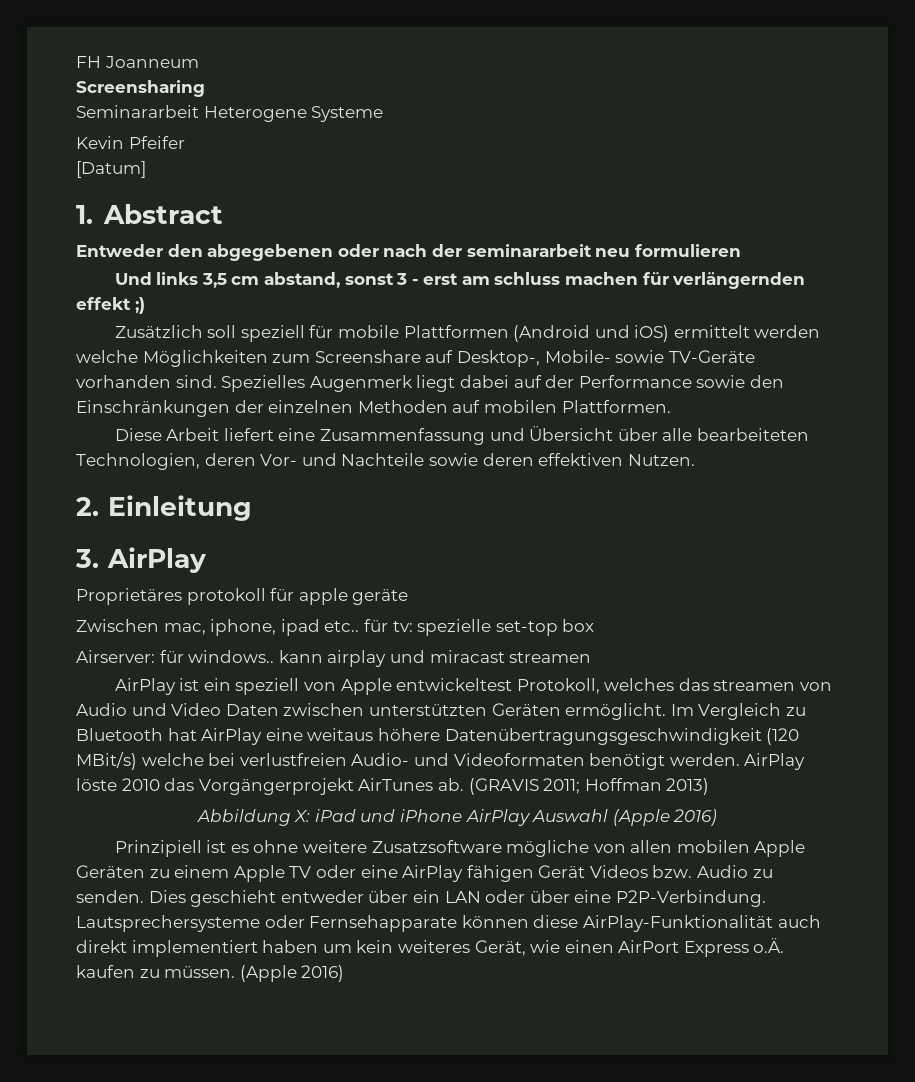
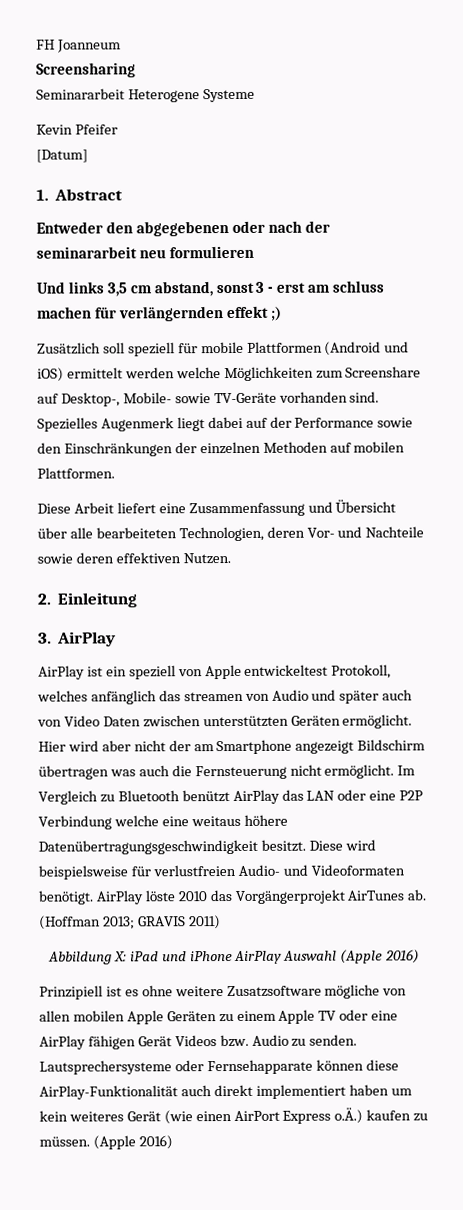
- Proprietäres protokoll für apple geräte
- Zwischen mac, iphone, ipad etc.. für tv: spezielle set-top box
- Airserver: für windows.. kann airplay und miracast streamen
- AirPlay ist ein speziell von Apple entwickeltest Protokoll, welches das streamen von Audio und Video Daten zwischen unterstützten Geräten ermöglicht.
+ AirPlay ist ein speziell von Apple entwickeltest Protokoll, welches anfänglich das streamen von Audio und später auch von Video Daten zwischen unterstützten Geräten ermöglicht.
- Im Vergleich zu Bluetooth hat AirPlay eine weitaus höhere Datenübertragungsgeschwindigkeit (120 MBit/s) welche bei verlustfreien Audio- und Videoformaten benötigt werden.
+ Hier wird aber nicht der am Smartphone angezeigt Bildschirm übertragen was auch die Fernsteuerung nicht ermöglicht. Im Vergleich zu Bluetooth benützt AirPlay das LAN oder eine P2P Verbindung welche eine weitaus höhere Datenübertragungsgeschwindigkeit besitzt. Diese wird beispielsweise für verlustfreien Audio- und Videoformaten benötigt.
- (GRAVIS 2011; Hoffman 2013)
+ (Hoffman 2013; GRAVIS 2011)
- Dies geschieht entweder über ein LAN oder über eine P2P-Verbindung.
- Lautsprechersysteme oder Fernsehapparate können diese AirPlay-Funktionalität auch direkt implementiert haben um kein weiteres Gerät, wie einen AirPort Express o.Ä. kaufen zu müssen.
+ Lautsprechersysteme oder Fernsehapparate können diese AirPlay-Funktionalität auch direkt implementiert haben um kein weiteres Gerät (wie einen AirPort Express o.Ä.) kaufen zu müssen.

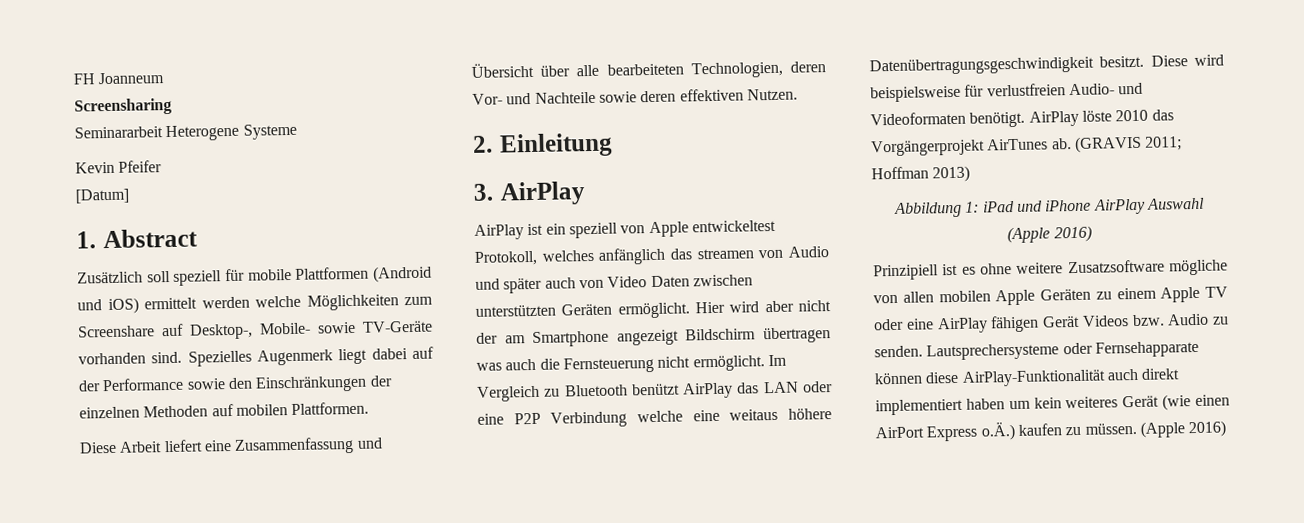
- Entweder den abgegebenen oder nach der seminararbeit neu formulieren
- Und links 3,5 cm abstand, sonst 3 - erst am schluss machen für verlängernden effekt ;)
- (Hoffman 2013; GRAVIS 2011)
+ (GRAVIS 2011; Hoffman 2013)
- Abbildung X: iPad und iPhone AirPlay Auswahl (Apple 2016)
+ Abbildung 1: iPad und iPhone AirPlay Auswahl (Apple 2016)

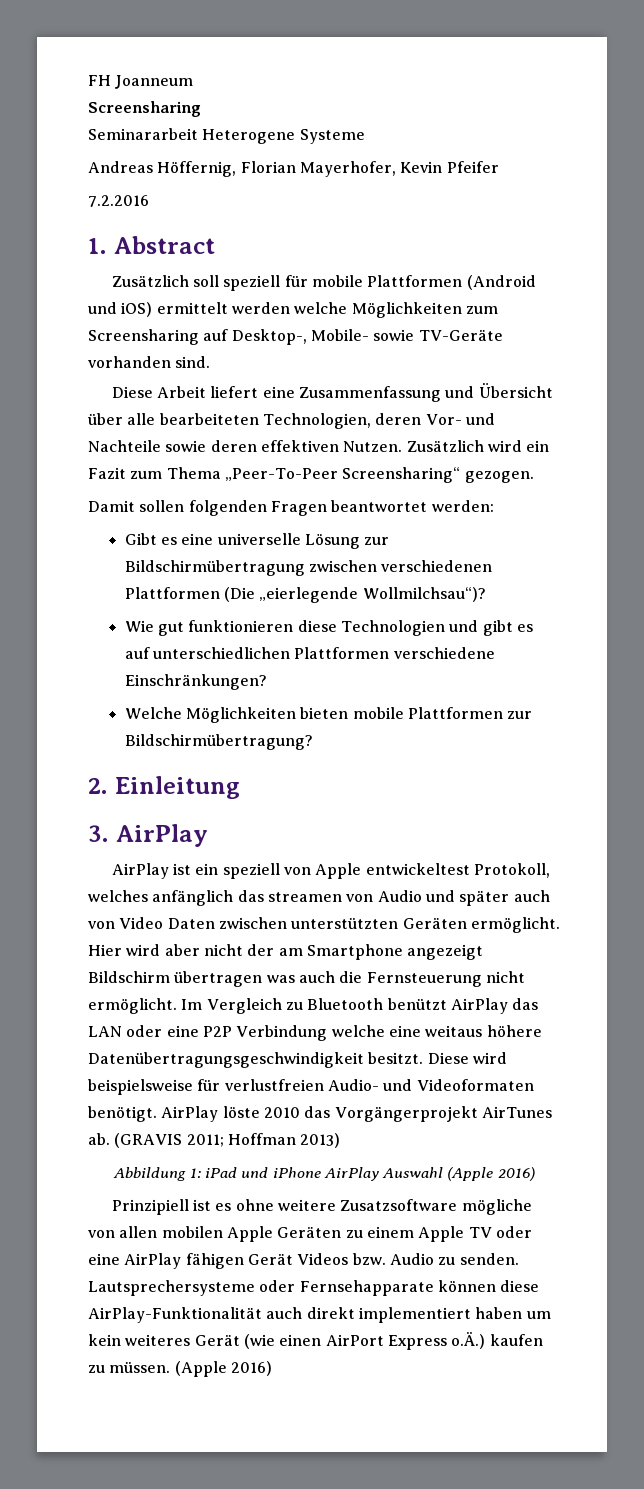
- Kevin Pfeifer
+ Andreas Höffernig, Florian Mayerhofer, Kevin Pfeifer
- [Datum]
+ 7.2.2016
- Zusätzlich soll speziell für mobile Plattformen (Android und iOS) ermittelt werden welche Möglichkeiten zum Screenshare auf Desktop-, Mobile- sowie TV-Geräte vorhanden sind. Spezielles Augenmerk liegt dabei auf der Performance sowie den Einschränkungen der einzelnen Methoden auf mobilen Plattformen.
+ Zusätzlich soll speziell für mobile Plattformen (Android und iOS) ermittelt werden welche Möglichkeiten zum Screensharing auf Desktop-, Mobile- sowie TV-Geräte vorhanden sind.
+ Zusätzlich wird ein Fazit zum Thema „Peer-To-Peer Screensharing“ gezogen.
+ Damit sollen folgenden Fragen beantwortet werden:
+ Gibt es eine universelle Lösung zur Bildschirmübertragung zwischen verschiedenen Plattformen (Die „eierlegende Wollmilchsau“)?
+ Wie gut funktionieren diese Technologien und gibt es auf unterschiedlichen Plattformen verschiedene Einschränkungen?
+ Welche Möglichkeiten bieten mobile Plattformen zur Bildschirmübertragung?

